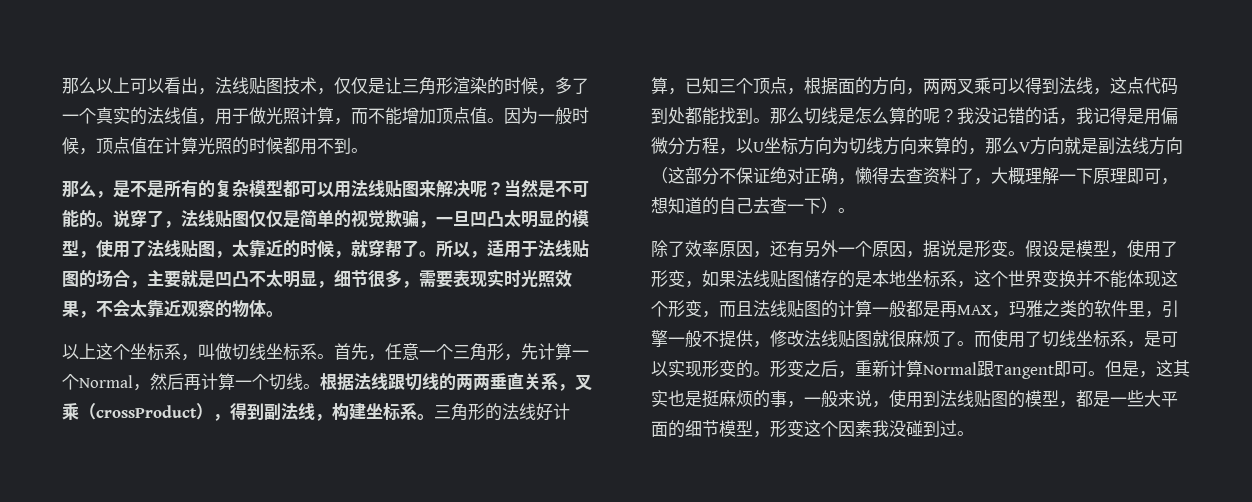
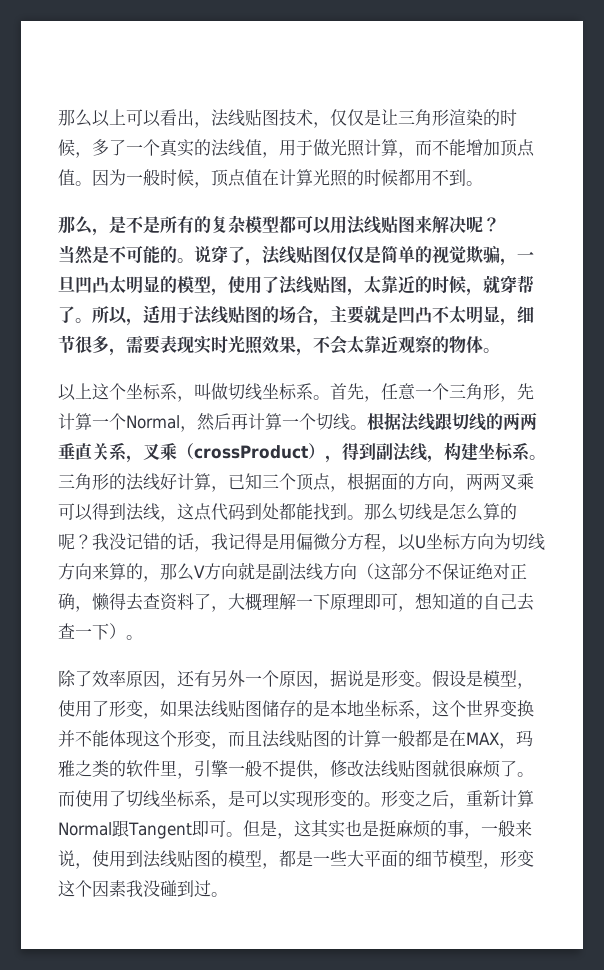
- 那么，是不是所有的复杂模型都可以用法线贴图来解决呢？当然是不可能的。
+ 那么，是不是所有的复杂模型都可以用法线贴图来解决呢？
+ 当然是不可能的。
- 假设是模型，使用了形变，如果法线贴图储存的是本地坐标系，这个世界变换并不能体现这个形变，而且法线贴图的计算一般都是再MAX，玛雅之类的软件里，引擎一般不提供，修改法线贴图就很麻烦了。
+ 假设是模型，使用了形变，如果法线贴图储存的是本地坐标系，这个世界变换并不能体现这个形变，而且法线贴图的计算一般都是在MAX，玛雅之类的软件里，引擎一般不提供，修改法线贴图就很麻烦了。

